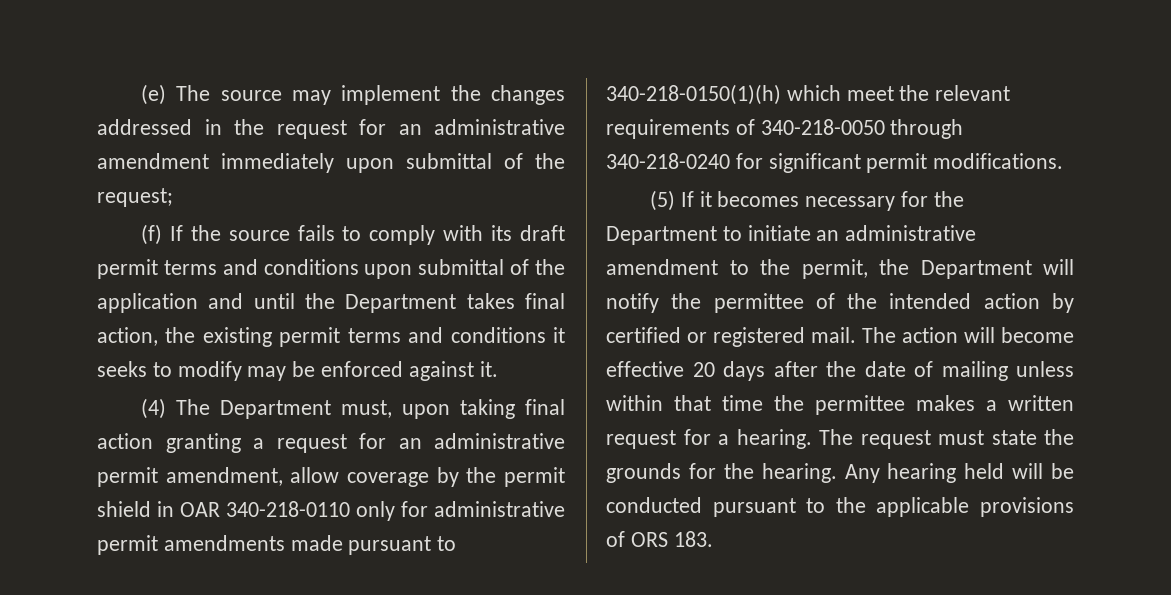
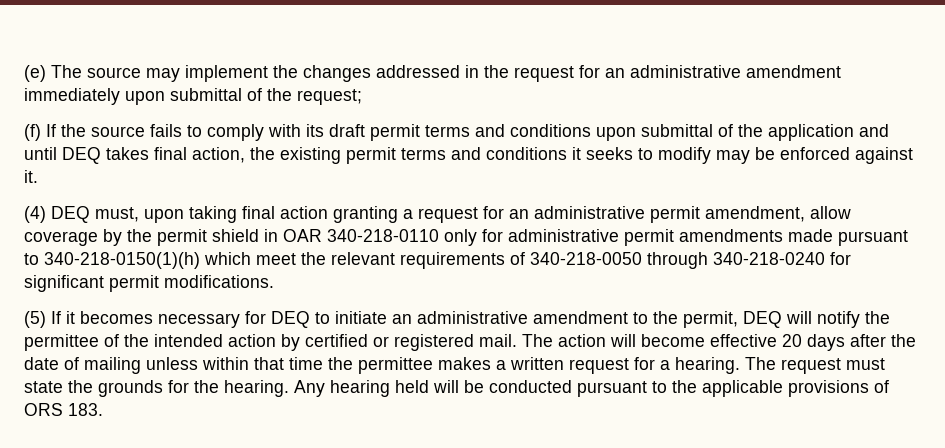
- (f) If the source fails to comply with its draft permit terms and conditions upon submittal of the application and until the Department takes final action, the existing permit terms and conditions it seeks to modify may be enforced against it.
+ (f) If the source fails to comply with its draft permit terms and conditions upon submittal of the application and until DEQ takes final action, the existing permit terms and conditions it seeks to modify may be enforced against it.
- (4) The Department must, upon taking final action granting a request for an administrative permit amendment, allow coverage by the permit shield in OAR 340-218-0110 only for administrative permit amendments made pursuant to 340-218-0150(1)(h) which meet the relevant requirements of 340-218-0050 through 340-218-0240 for significant permit modifications.
+ (4) DEQ must, upon taking final action granting a request for an administrative permit amendment, allow coverage by the permit shield in OAR 340-218-0110 only for administrative permit amendments made pursuant to 340-218-0150(1)(h) which meet the relevant requirements of 340-218-0050 through 340-218-0240 for significant permit modifications.
- (5) If it becomes necessary for the Department to initiate an administrative amendment to the permit, the Department will notify the permittee of the intended action by certified or registered mail.
+ (5) If it becomes necessary for DEQ to initiate an administrative amendment to the permit, DEQ will notify the permittee of the intended action by certified or registered mail.

